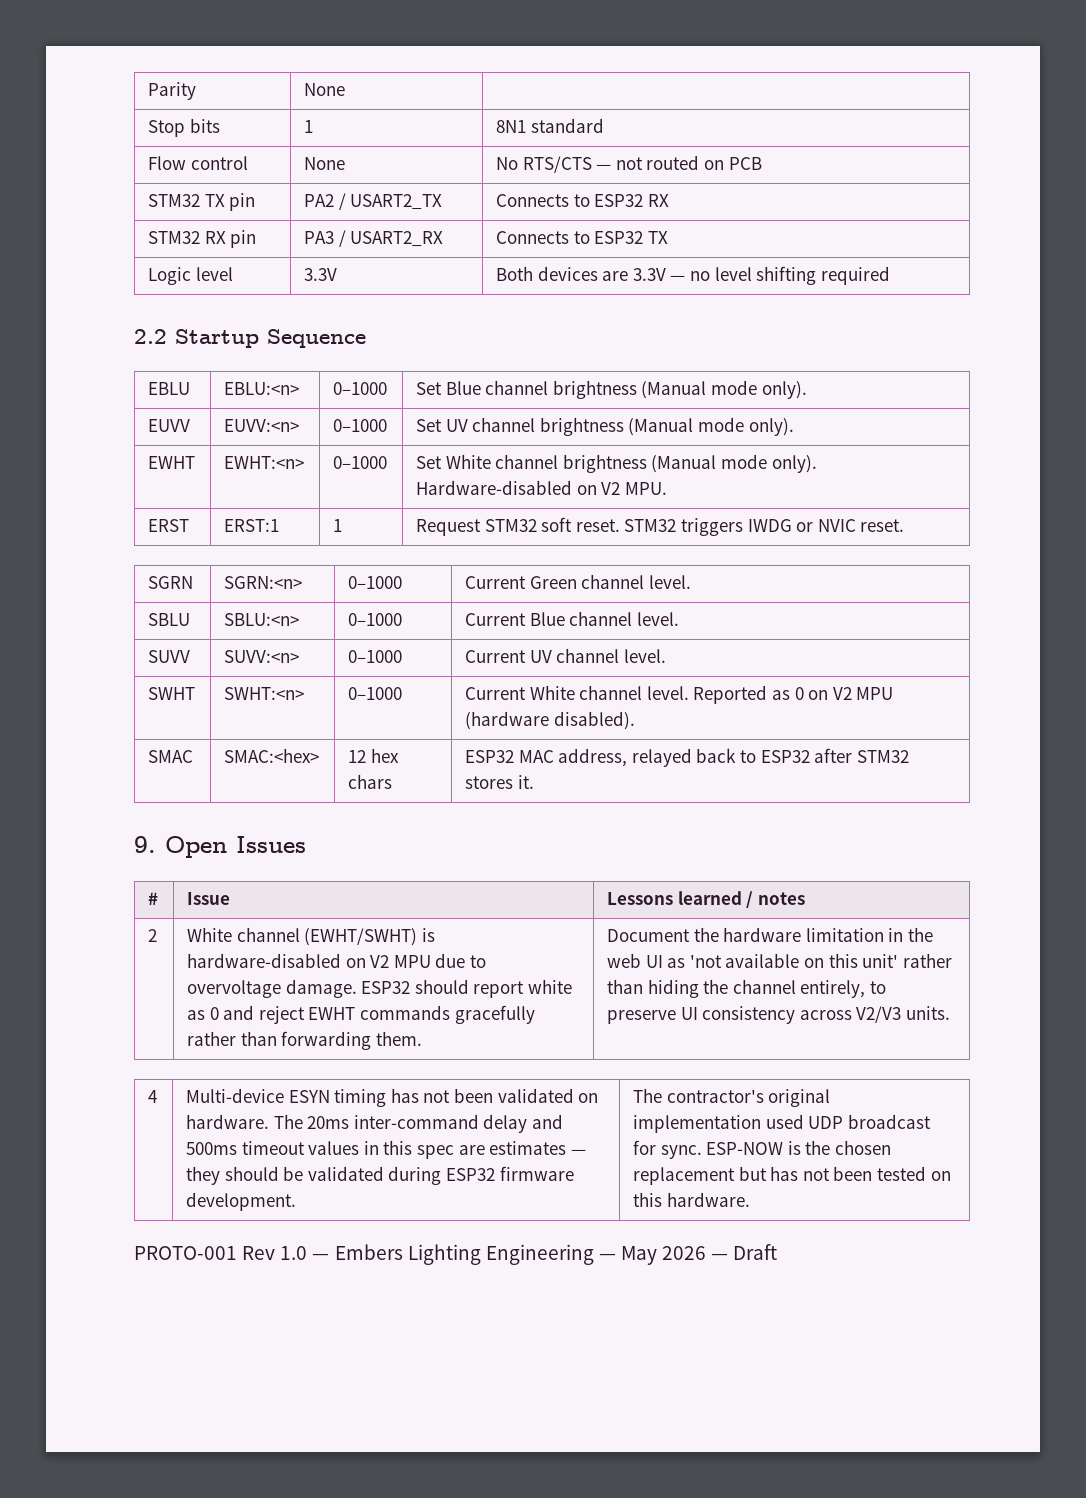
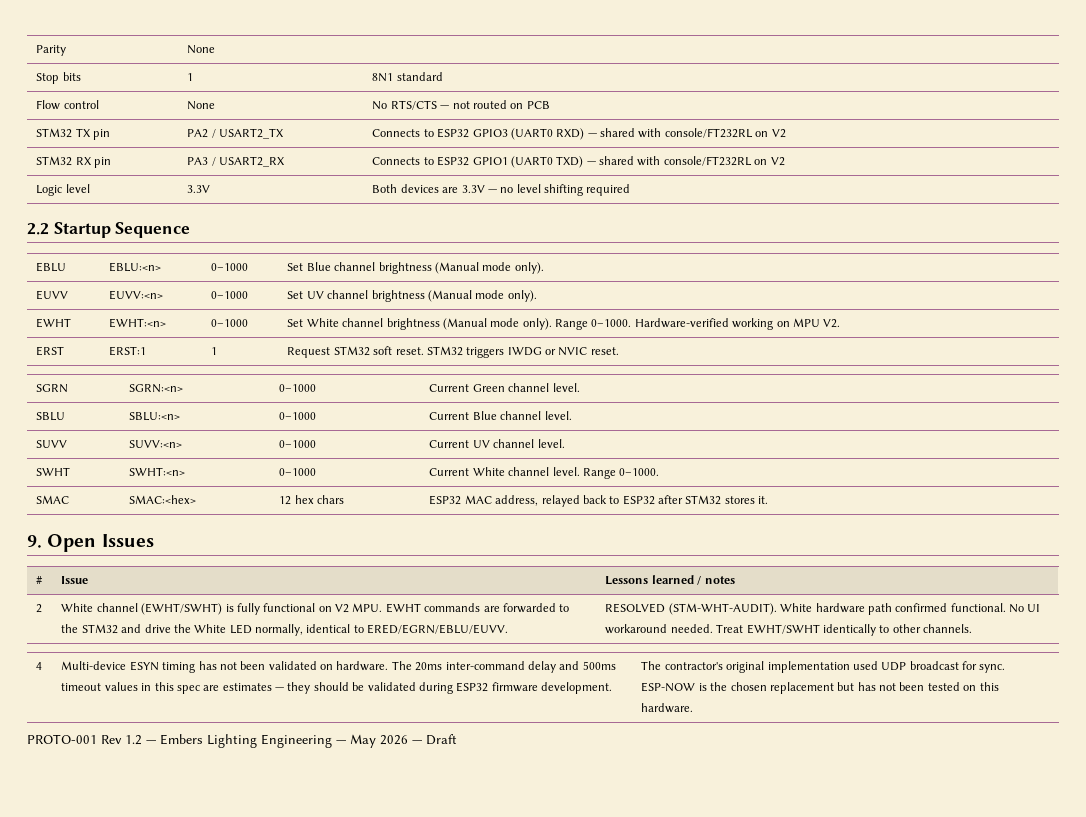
- STM32 TX pin | PA2 / USART2_TX | Connects to ESP32 RX
+ STM32 TX pin | PA2 / USART2_TX | Connects to ESP32 GPIO3 (UART0 RXD) — shared with console/FT232RL on V2
- STM32 RX pin | PA3 / USART2_RX | Connects to ESP32 TX
+ STM32 RX pin | PA3 / USART2_RX | Connects to ESP32 GPIO1 (UART0 TXD) — shared with console/FT232RL on V2
- EWHT | EWHT:<n> | 0–1000 | Set White channel brightness (Manual mode only). Hardware-disabled on V2 MPU.
+ EWHT | EWHT:<n> | 0–1000 | Set White channel brightness (Manual mode only). Range 0–1000. Hardware-verified working on MPU V2.
- SWHT | SWHT:<n> | 0–1000 | Current White channel level. Reported as 0 on V2 MPU (hardware disabled).
+ SWHT | SWHT:<n> | 0–1000 | Current White channel level. Range 0–1000.
- White channel (EWHT/SWHT) is hardware-disabled on V2 MPU due to overvoltage damage. ESP32 should report white as 0 and reject EWHT commands gracefully rather than forwarding them. | Document the hardware limitation in the web UI as 'not available on this unit' rather than hiding the channel entirely, to preserve UI consistency across V2/V3 units.
+ White channel (EWHT/SWHT) is fully functional on V2 MPU. EWHT commands are forwarded to the STM32 and drive the White LED normally, identical to ERED/EGRN/EBLU/EUVV. | RESOLVED (STM-WHT-AUDIT). White hardware path confirmed functional. No UI workaround needed. Treat EWHT/SWHT identically to other channels.
- PROTO-001 Rev 1.0 — Embers Lighting Engineering — May 2026 — Draft
+ PROTO-001 Rev 1.2 — Embers Lighting Engineering — May 2026 — Draft

